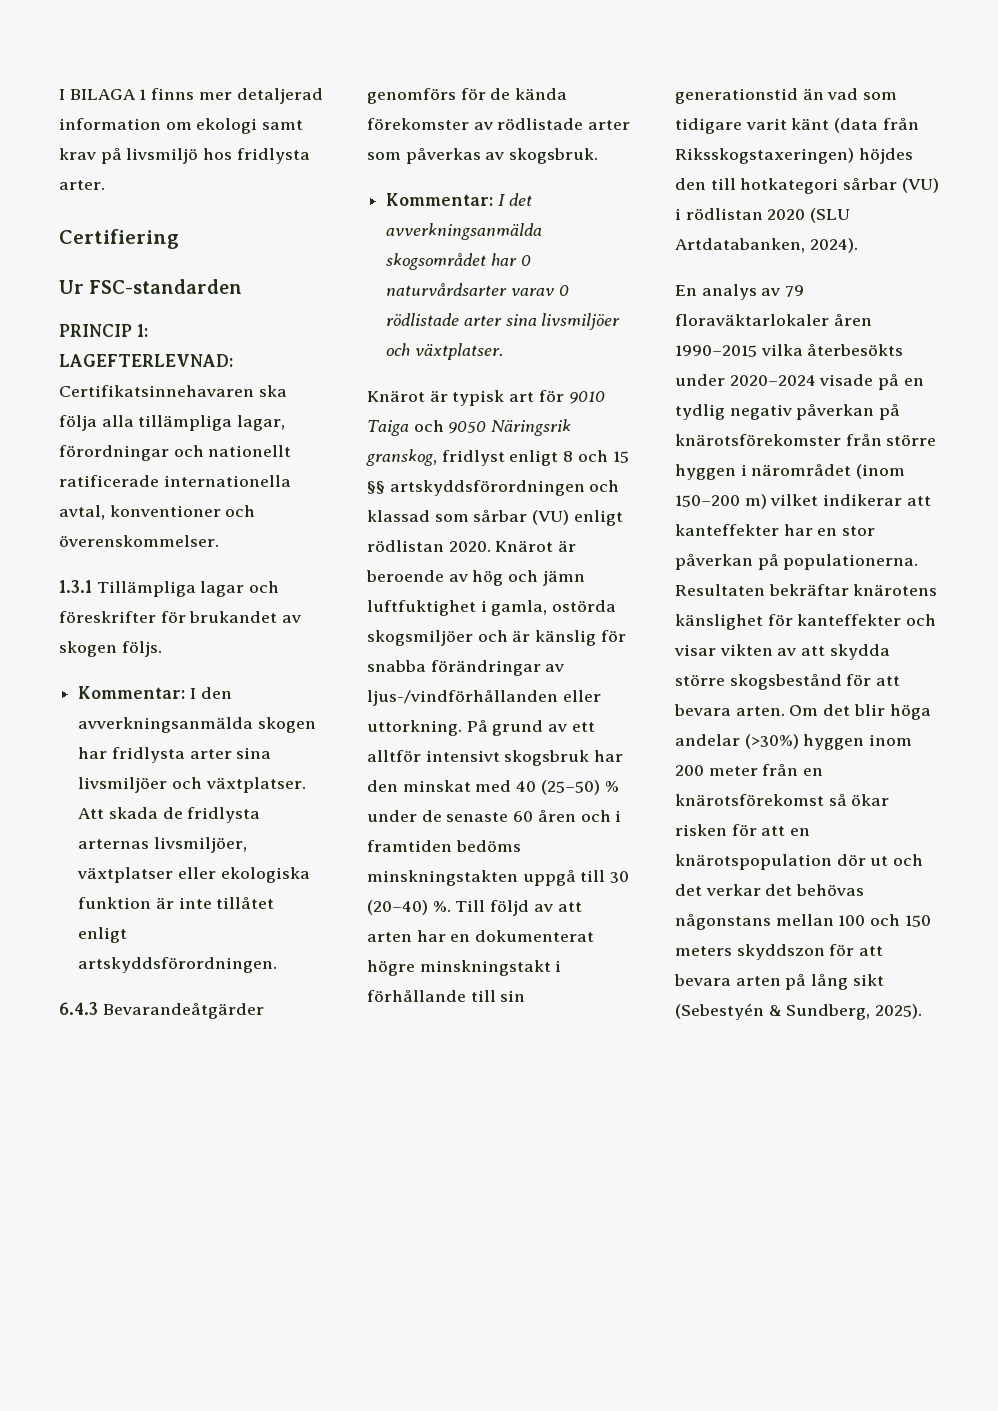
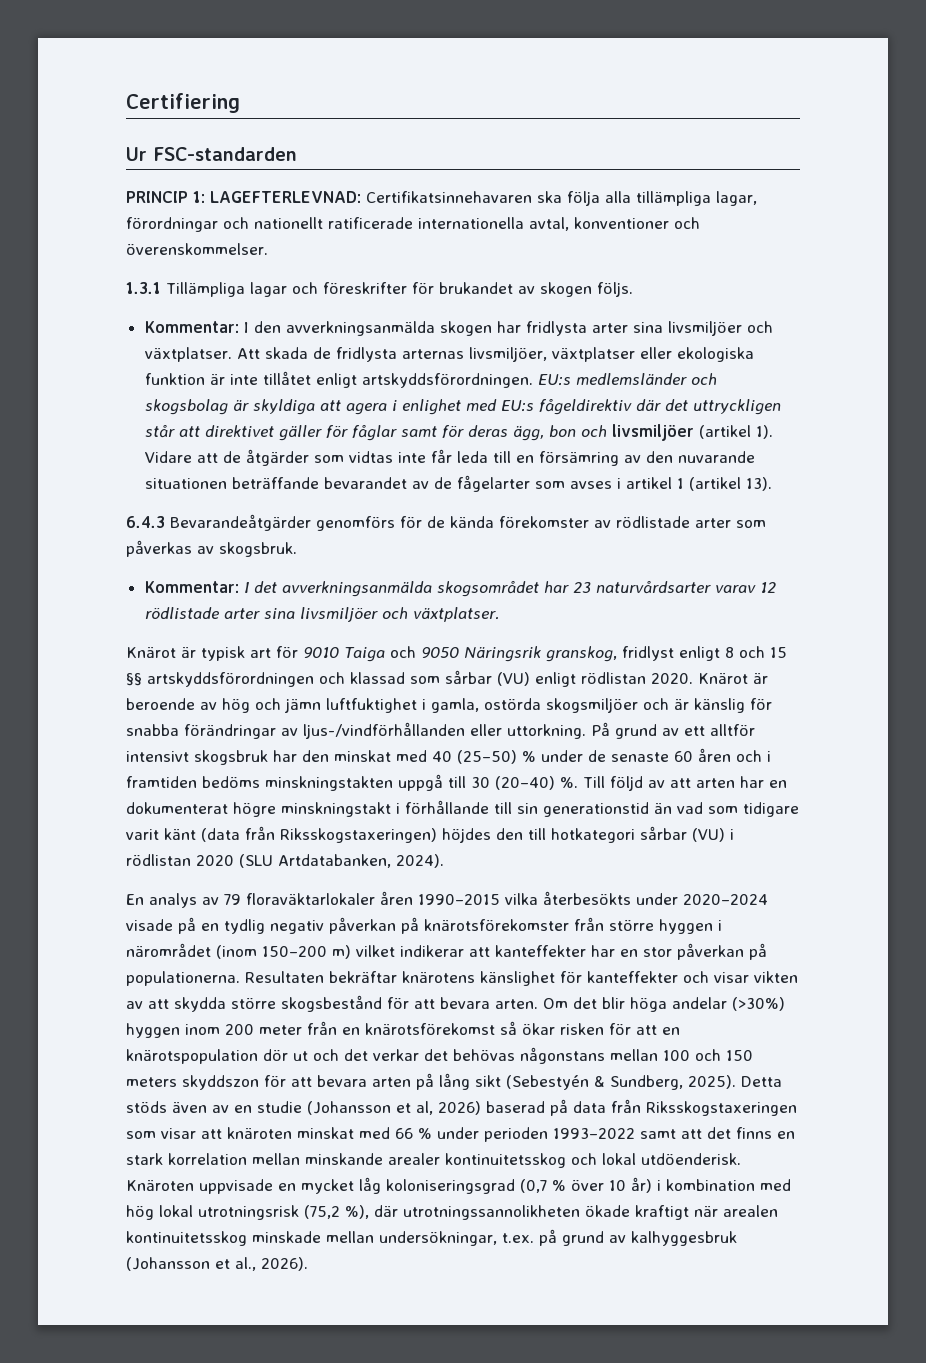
- I BILAGA 1 finns mer detaljerad information om ekologi samt krav på livsmiljö hos fridlysta arter.
+ EU:s medlemsländer och skogsbolag är skyldiga att agera i enlighet med EU:s fågeldirektiv där det uttryckligen står att direktivet gäller för fåglar samt för deras ägg, bon och livsmiljöer (artikel 1). Vidare att de åtgärder som vidtas inte får leda till en försämring av den nuvarande situationen beträffande bevarandet av de fågelarter som avses i artikel 1 (artikel 13).
- Kommentar: I det avverkningsanmälda skogsområdet har 0 naturvårdsarter varav 0 rödlistade arter sina livsmiljöer och växtplatser.
+ Kommentar: I det avverkningsanmälda skogsområdet har 23 naturvårdsarter varav 12 rödlistade arter sina livsmiljöer och växtplatser.
+ Detta stöds även av en studie (Johansson et al, 2026) baserad på data från Riksskogstaxeringen som visar att knäroten minskat med 66 % under perioden 1993–2022 samt att det finns en stark korrelation mellan minskande arealer kontinuitetsskog och lokal utdöenderisk. Knäroten uppvisade en mycket låg koloniseringsgrad (0,7 % över 10 år) i kombination med hög lokal utrotningsrisk (75,2 %), där utrotningssannolikheten ökade kraftigt när arealen kontinuitetsskog minskade mellan undersökningar, t.ex. på grund av kalhyggesbruk (Johansson et al., 2026).

